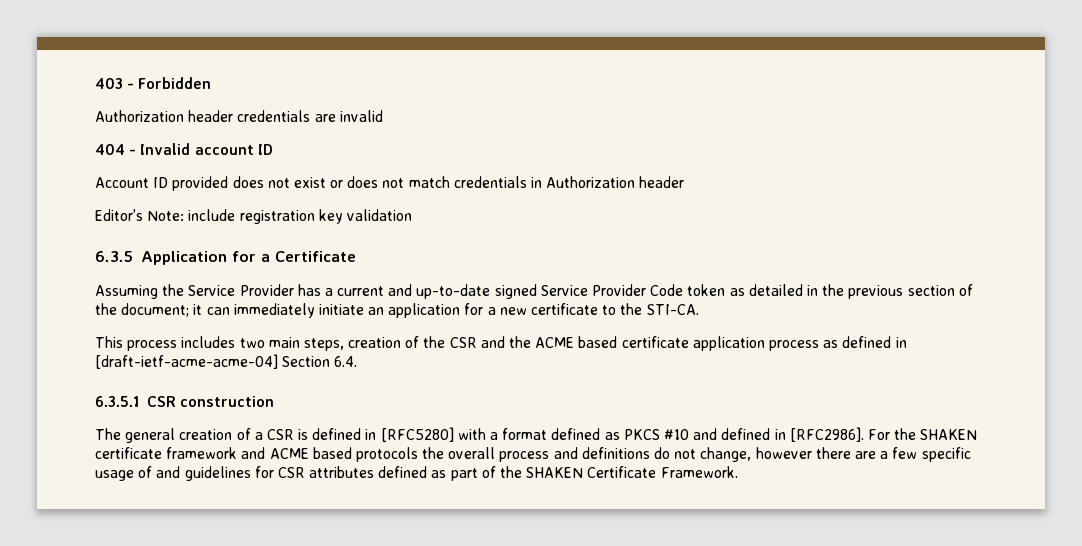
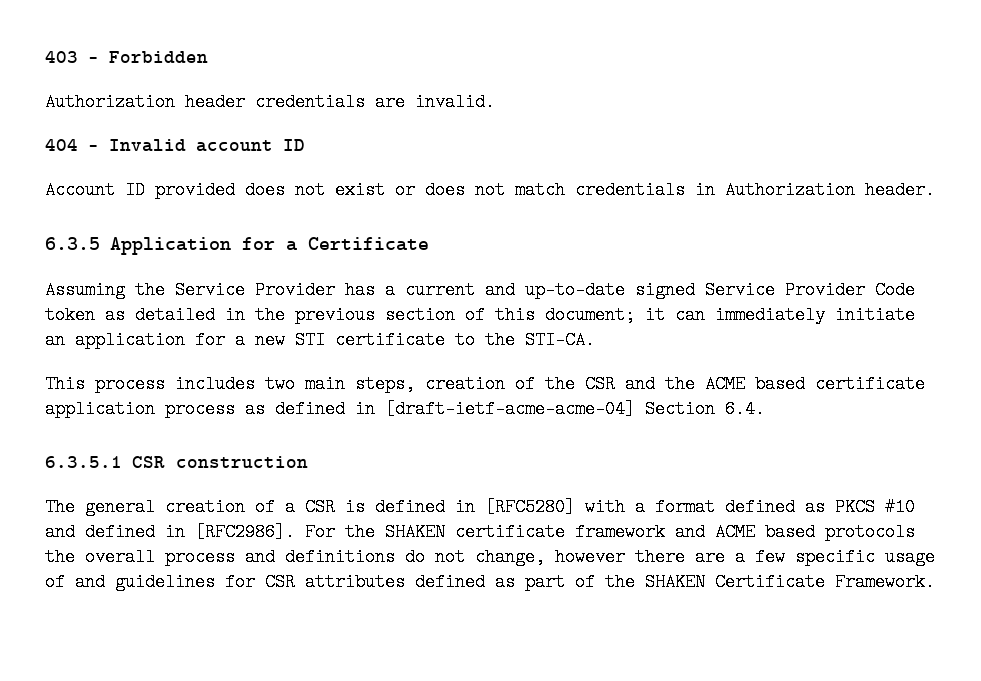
- Authorization header credentials are invalid
+ Authorization header credentials are invalid.
- Account ID provided does not exist or does not match credentials in Authorization header
- Editor’s Note: include registration key validation
+ Account ID provided does not exist or does not match credentials in Authorization header.
- Assuming the Service Provider has a current and up-to-date signed Service Provider Code token as detailed in the previous section of the document; it can immediately initiate an application for a new certificate to the STI-CA.
+ Assuming the Service Provider has a current and up-to-date signed Service Provider Code token as detailed in the previous section of this document; it can immediately initiate an application for a new STI certificate to the STI-CA.

